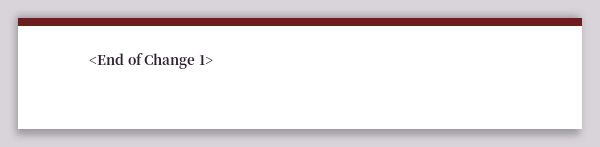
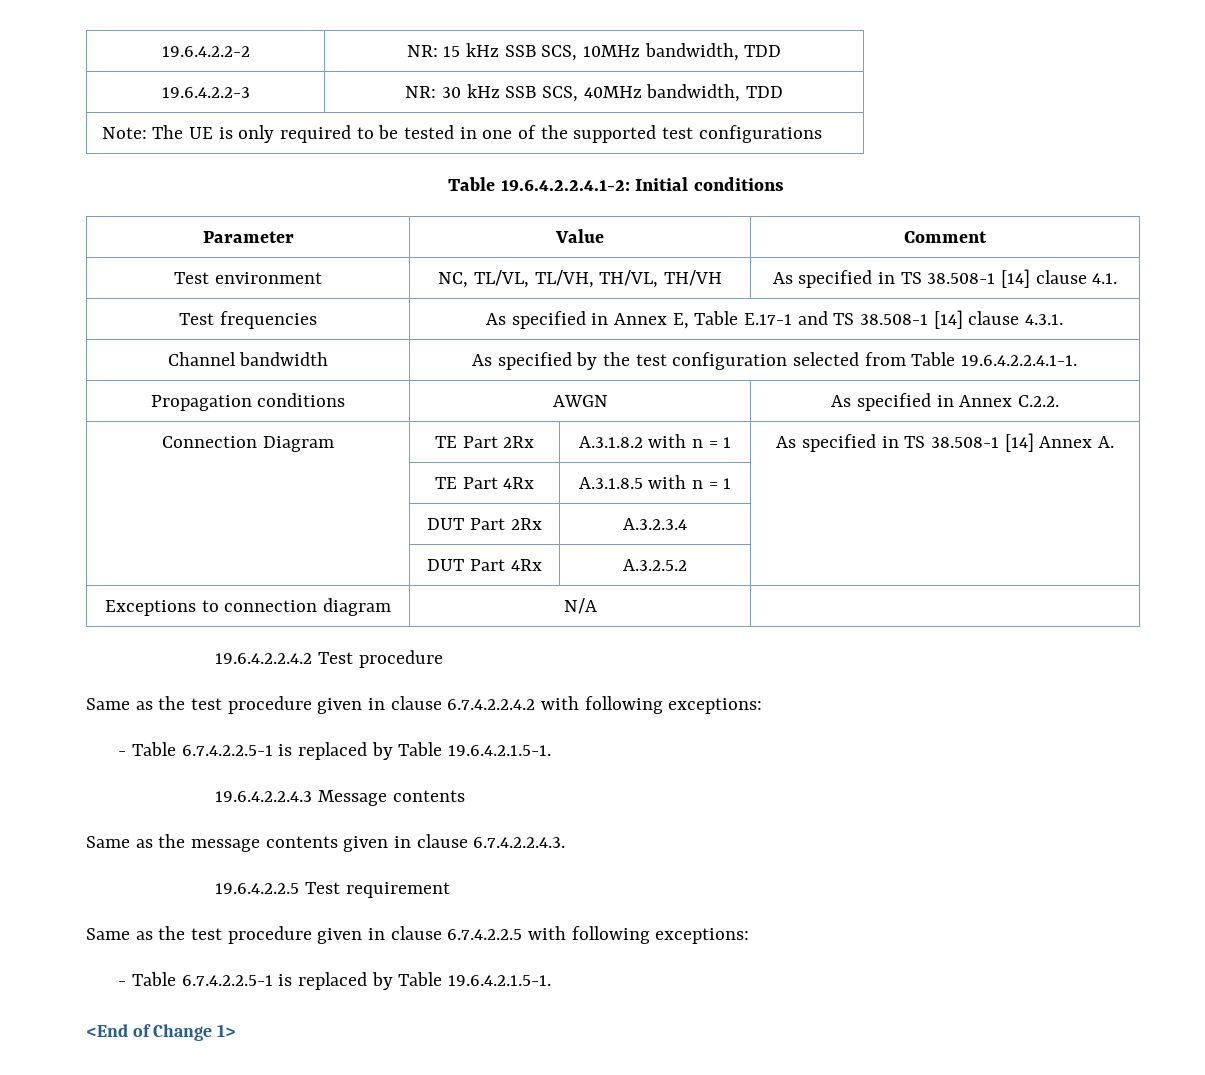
+ 19.6.4.2.2-2 | NR: 15 kHz SSB SCS, 10MHz bandwidth, TDD
+ 19.6.4.2.2-3 | NR: 30 kHz SSB SCS, 40MHz bandwidth, TDD
+ Note: The UE is only required to be tested in one of the supported test configurations
+ Table 19.6.4.2.2.4.1-2: Initial conditions
+ Parameter | Value | Comment
+ Test environment | NC, TL/VL, TL/VH, TH/VL, TH/VH | As specified in TS 38.508-1 [14] clause 4.1.
+ Test frequencies | As specified in Annex E, Table E.17-1 and TS 38.508-1 [14] clause 4.3.1.
+ Channel bandwidth | As specified by the test configuration selected from Table 19.6.4.2.2.4.1-1.
+ Propagation conditions | AWGN | As specified in Annex C.2.2.
+ Connection Diagram | TE Part 2Rx | A.3.1.8.2 with n = 1 | As specified in TS 38.508-1 [14] Annex A.
+ | TE Part 4Rx | A.3.1.8.5 with n = 1 |
+ | DUT Part 2Rx | A.3.2.3.4 |
+ | DUT Part 4Rx | A.3.2.5.2 |
+ Exceptions to connection diagram | N/A |
+ 19.6.4.2.2.4.2 Test procedure
+ Same as the test procedure given in clause 6.7.4.2.2.4.2 with following exceptions:
+ - Table 6.7.4.2.2.5-1 is replaced by Table 19.6.4.2.1.5-1.
+ 19.6.4.2.2.4.3 Message contents
+ Same as the message contents given in clause 6.7.4.2.2.4.3.
+ 19.6.4.2.2.5 Test requirement
+ Same as the test procedure given in clause 6.7.4.2.2.5 with following exceptions:
+ - Table 6.7.4.2.2.5-1 is replaced by Table 19.6.4.2.1.5-1.

